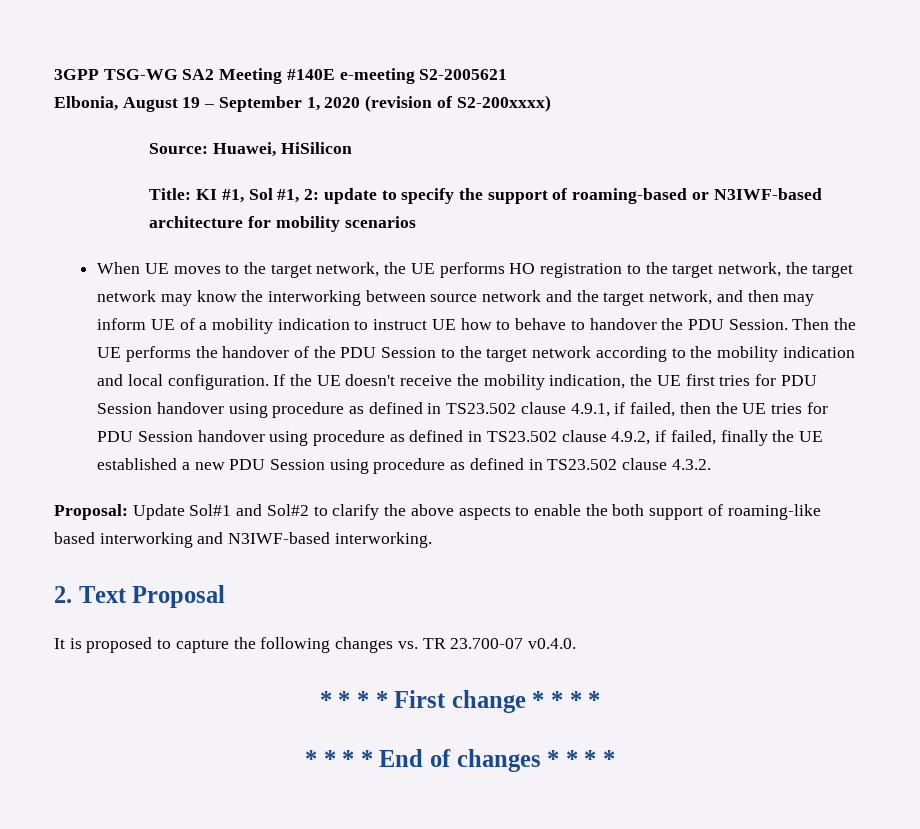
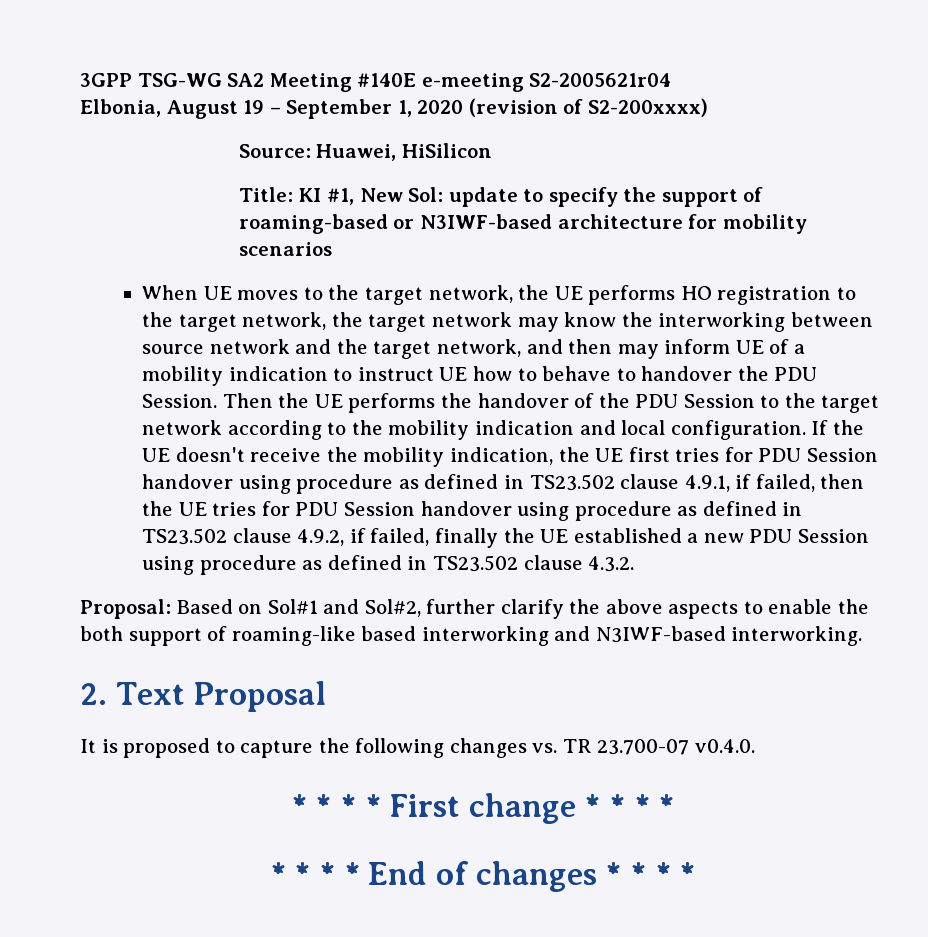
- 3GPP TSG-WG SA2 Meeting #140E e-meeting S2-2005621
+ 3GPP TSG-WG SA2 Meeting #140E e-meeting S2-2005621r04
- Title: KI #1, Sol #1, 2: update to specify the support of roaming-based or N3IWF-based architecture for mobility scenarios
+ Title: KI #1, New Sol: update to specify the support of roaming-based or N3IWF-based architecture for mobility scenarios
- Proposal: Update Sol#1 and Sol#2 to clarify the above aspects to enable the both support of roaming-like based interworking and N3IWF-based interworking.
+ Proposal: Based on Sol#1 and Sol#2, further clarify the above aspects to enable the both support of roaming-like based interworking and N3IWF-based interworking.

